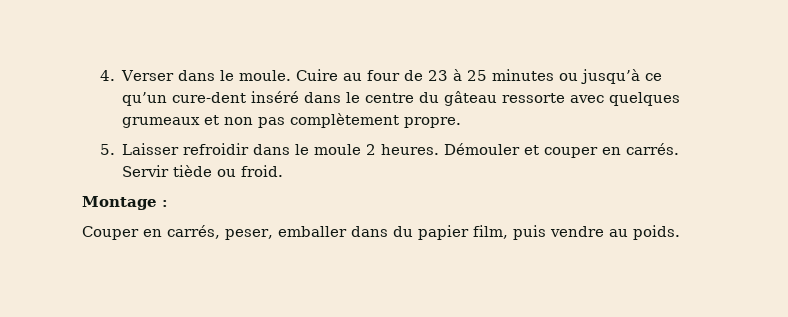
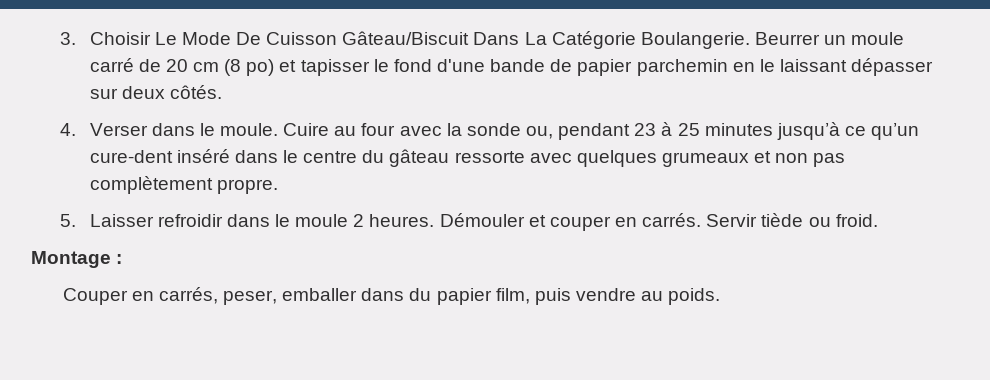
+ 3. Choisir Le Mode De Cuisson Gâteau/Biscuit Dans La Catégorie Boulangerie. Beurrer un moule carré de 20 cm (8 po) et tapisser le fond d'une bande de papier parchemin en le laissant dépasser sur deux côtés.
- Cuire au four de 23 à 25 minutes ou jusqu’à ce qu’un cure-dent inséré dans le centre du gâteau ressorte avec quelques grumeaux et non pas complètement propre.
+ Cuire au four avec la sonde ou, pendant 23 à 25 minutes jusqu’à ce qu’un cure-dent inséré dans le centre du gâteau ressorte avec quelques grumeaux et non pas complètement propre.

